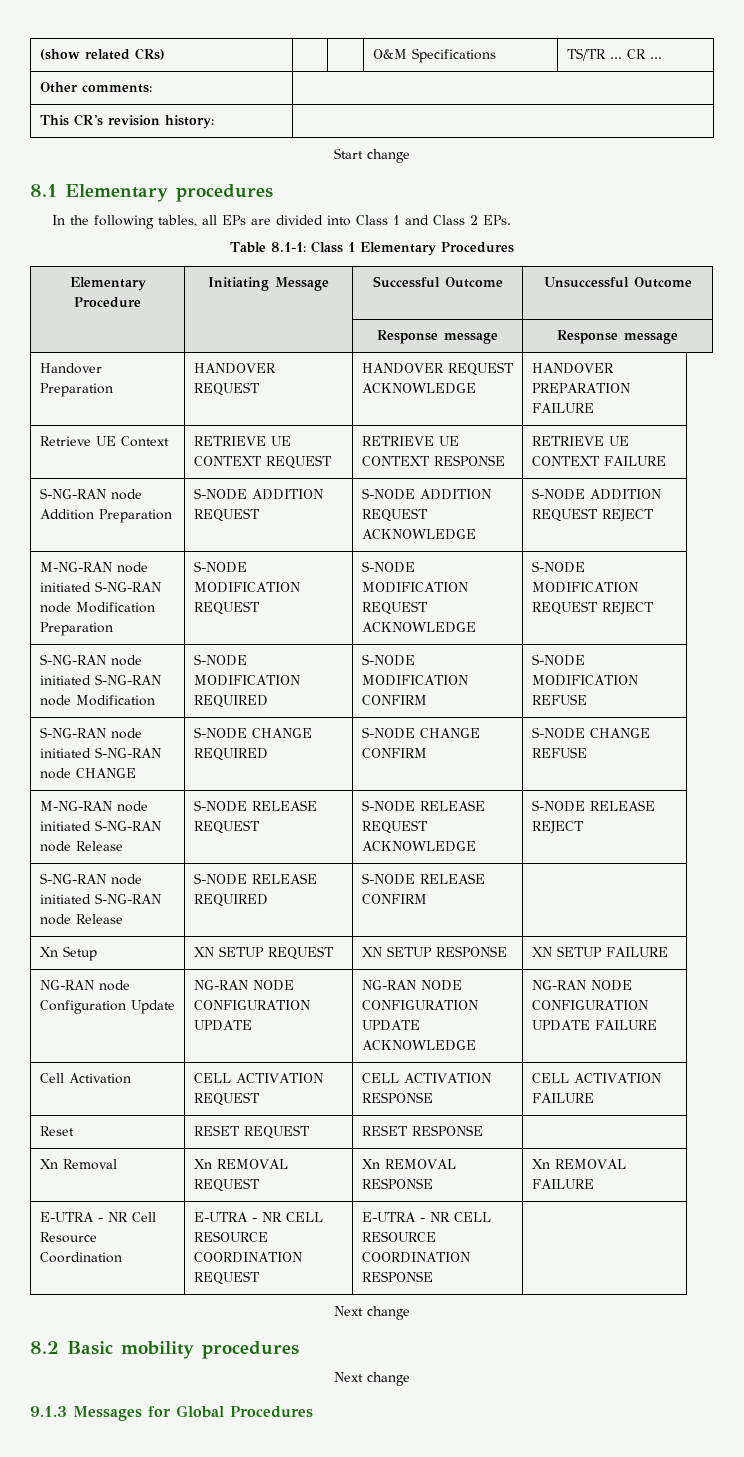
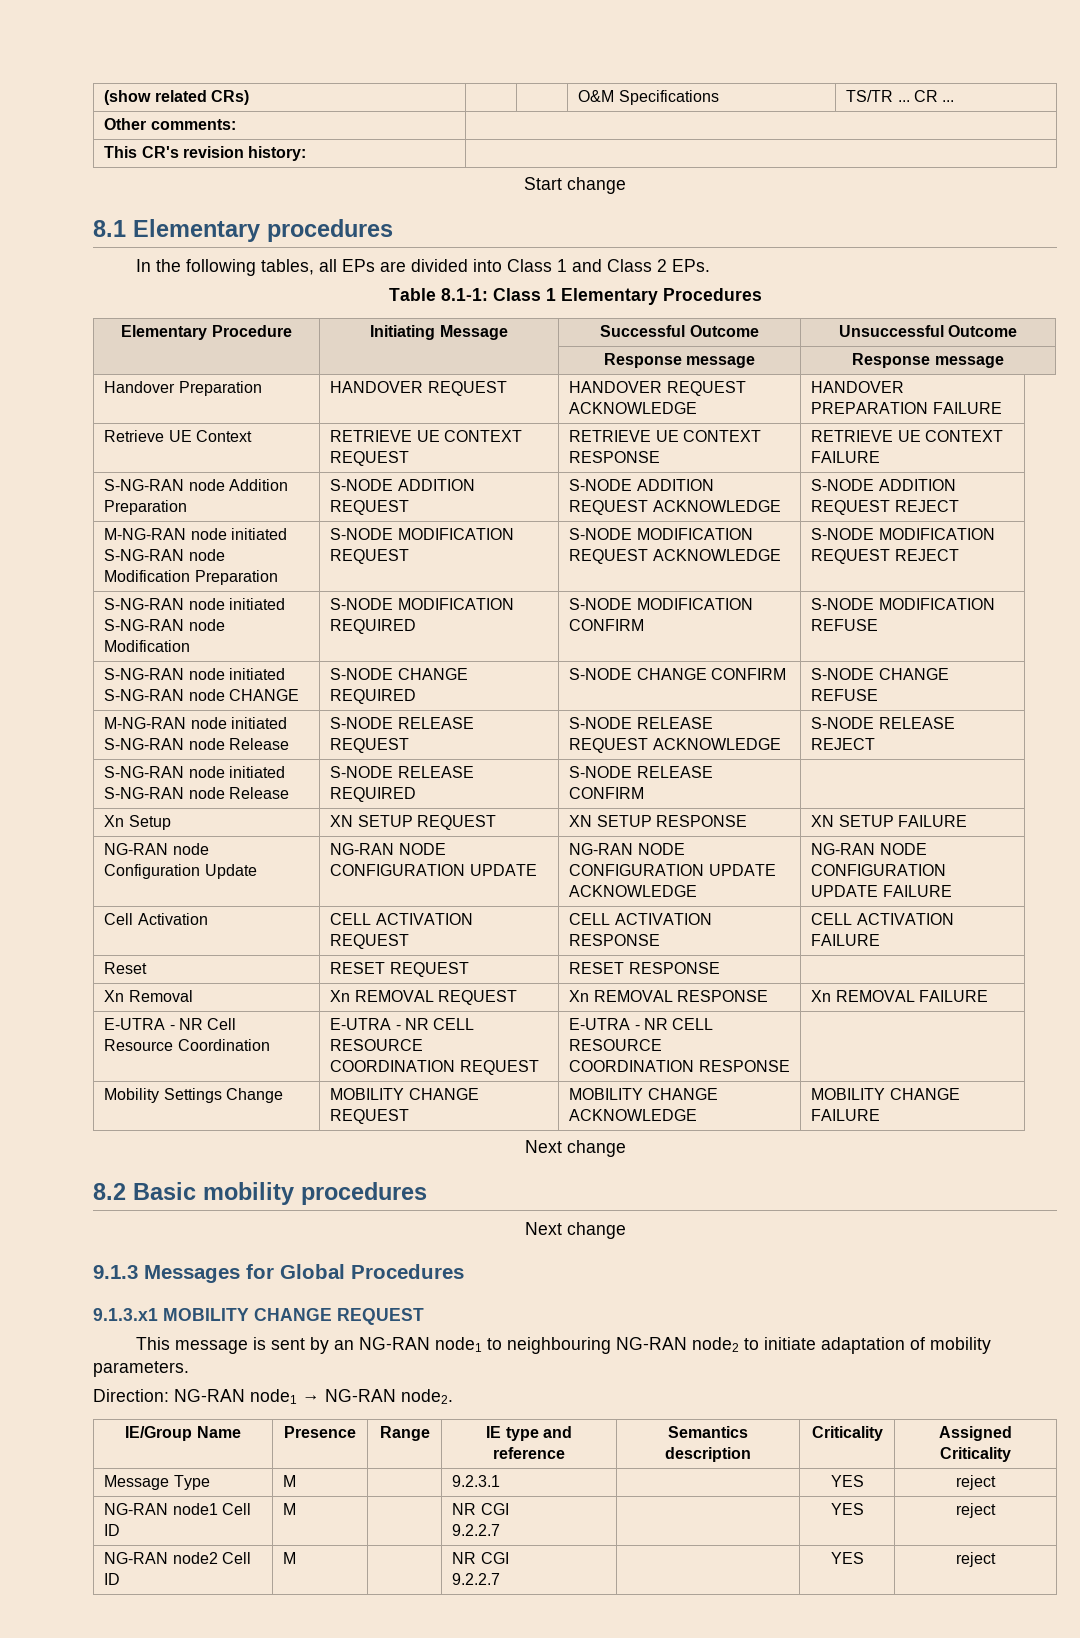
+ Mobility Settings Change | MOBILITY CHANGE REQUEST | MOBILITY CHANGE ACKNOWLEDGE | MOBILITY CHANGE FAILURE
+ 9.1.3.x1 MOBILITY CHANGE REQUEST
+ This message is sent by an NG-RAN node1 to neighbouring NG-RAN node2 to initiate adaptation of mobility parameters.
+ Direction: NG-RAN node1 → NG-RAN node2.
+ IE/Group Name | Presence | Range | IE type and reference | Semantics description | Criticality | Assigned Criticality
+ Message Type | M | | 9.2.3.1 | | YES | reject
+ NG-RAN node1 Cell ID | M | | NR CGI
+ 9.2.2.7 | | YES | reject
+ NG-RAN node2 Cell ID | M | | NR CGI
+ 9.2.2.7 | | YES | reject

